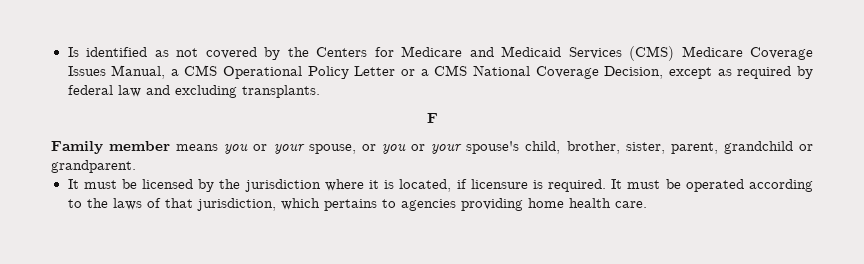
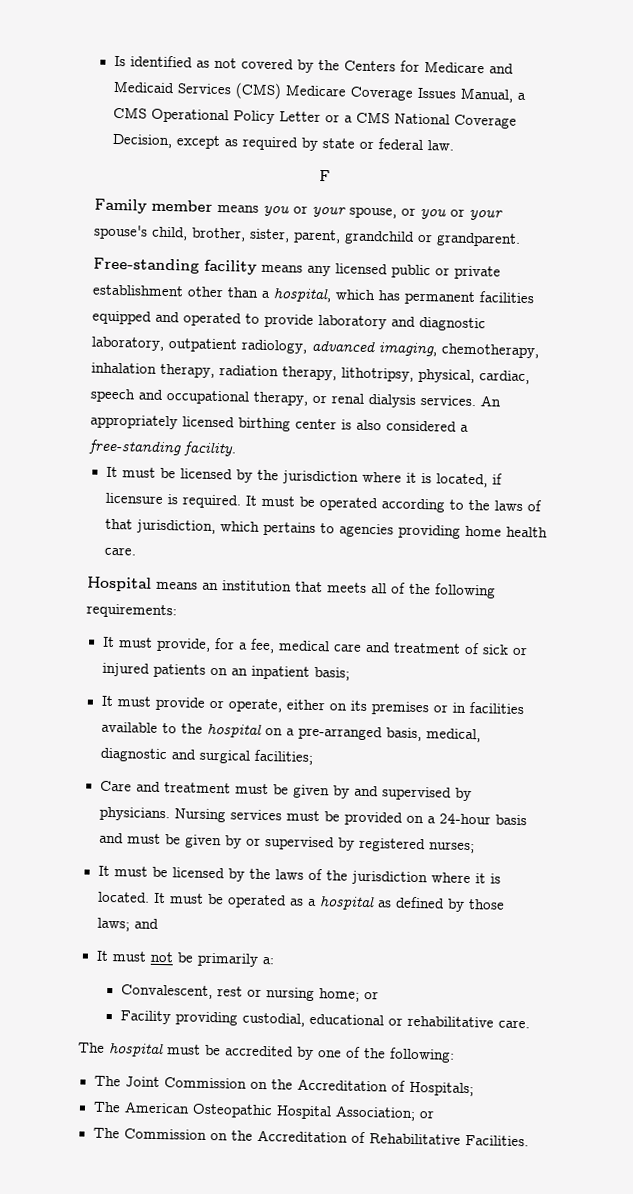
- Is identified as not covered by the Centers for Medicare and Medicaid Services (CMS) Medicare Coverage Issues Manual, a CMS Operational Policy Letter or a CMS National Coverage Decision, except as required by federal law and excluding transplants.
+ Is identified as not covered by the Centers for Medicare and Medicaid Services (CMS) Medicare Coverage Issues Manual, a CMS Operational Policy Letter or a CMS National Coverage Decision, except as required by state or federal law.
+ Free-standing facility means any licensed public or private establishment other than a hospital, which has permanent facilities equipped and operated to provide laboratory and diagnostic laboratory, outpatient radiology, advanced imaging, chemotherapy, inhalation therapy, radiation therapy, lithotripsy, physical, cardiac, speech and occupational therapy, or renal dialysis services. An appropriately licensed birthing center is also considered a free-standing facility.
+ Hospital means an institution that meets all of the following requirements:
+ It must provide, for a fee, medical care and treatment of sick or injured patients on an inpatient basis;
+ It must provide or operate, either on its premises or in facilities available to the hospital on a pre-arranged basis, medical, diagnostic and surgical facilities;
+ Care and treatment must be given by and supervised by physicians. Nursing services must be provided on a 24-hour basis and must be given by or supervised by registered nurses;
+ It must be licensed by the laws of the jurisdiction where it is located. It must be operated as a hospital as defined by those laws; and
+ It must not be primarily a:
+ Convalescent, rest or nursing home; or
+ Facility providing custodial, educational or rehabilitative care.
+ The hospital must be accredited by one of the following:
+ The Joint Commission on the Accreditation of Hospitals;
+ The American Osteopathic Hospital Association; or
+ The Commission on the Accreditation of Rehabilitative Facilities.

